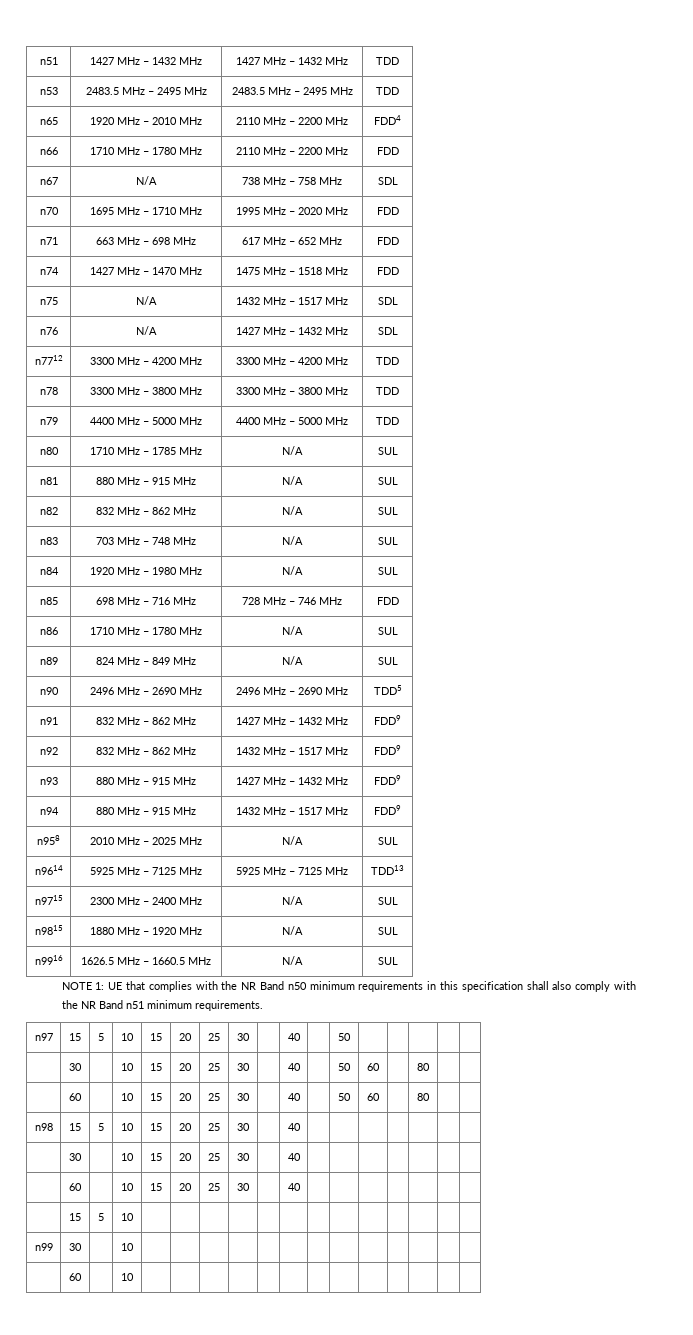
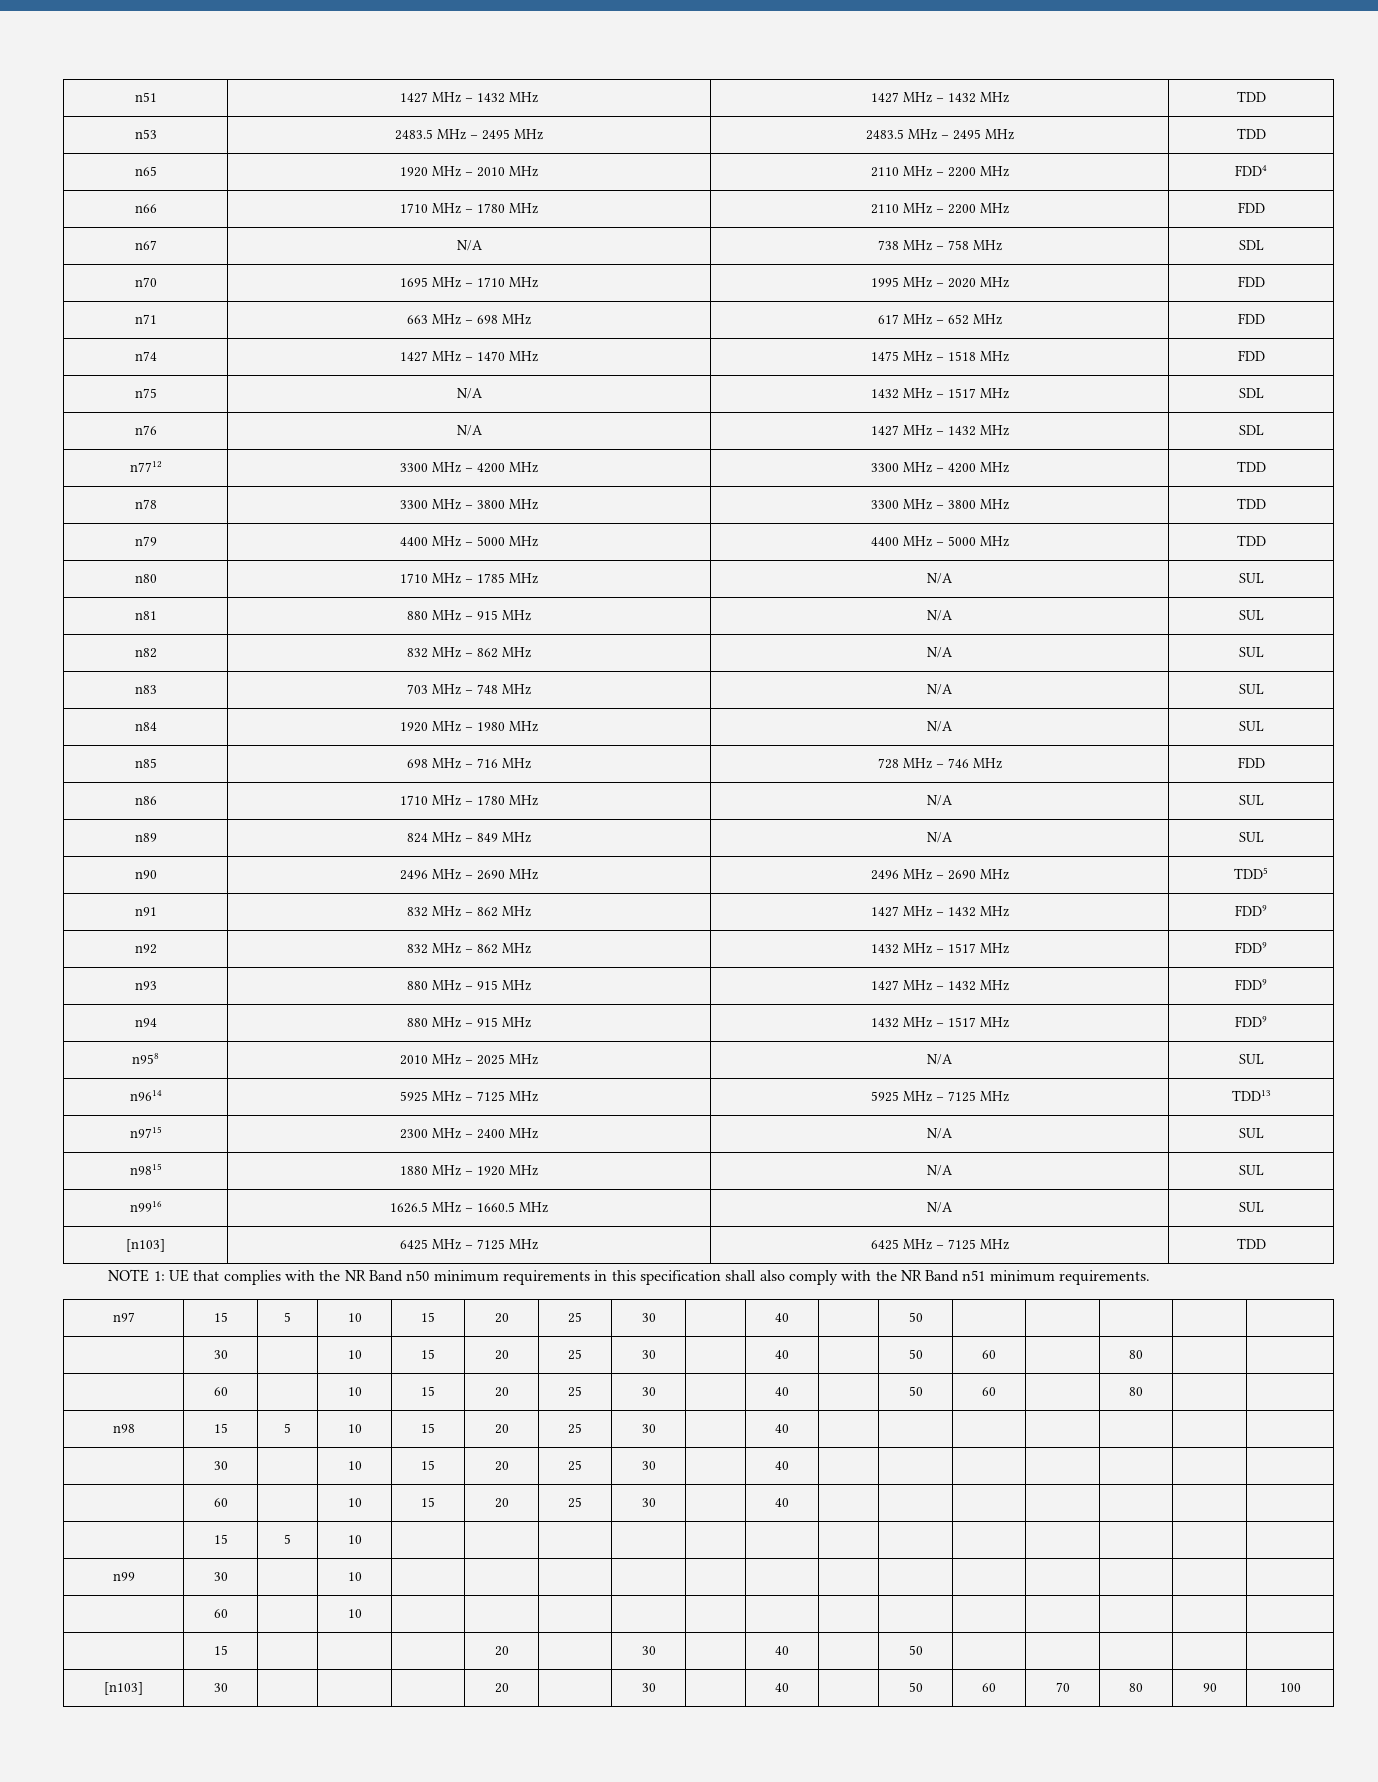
+ [n103] | 6425 MHz – 7125 MHz | 6425 MHz – 7125 MHz | TDD
+ | 15 | | | | 20 | | 30 | | 40 | | 50 | | | | |
+ [n103] | 30 | | | | 20 | | 30 | | 40 | | 50 | 60 | 70 | 80 | 90 | 100

